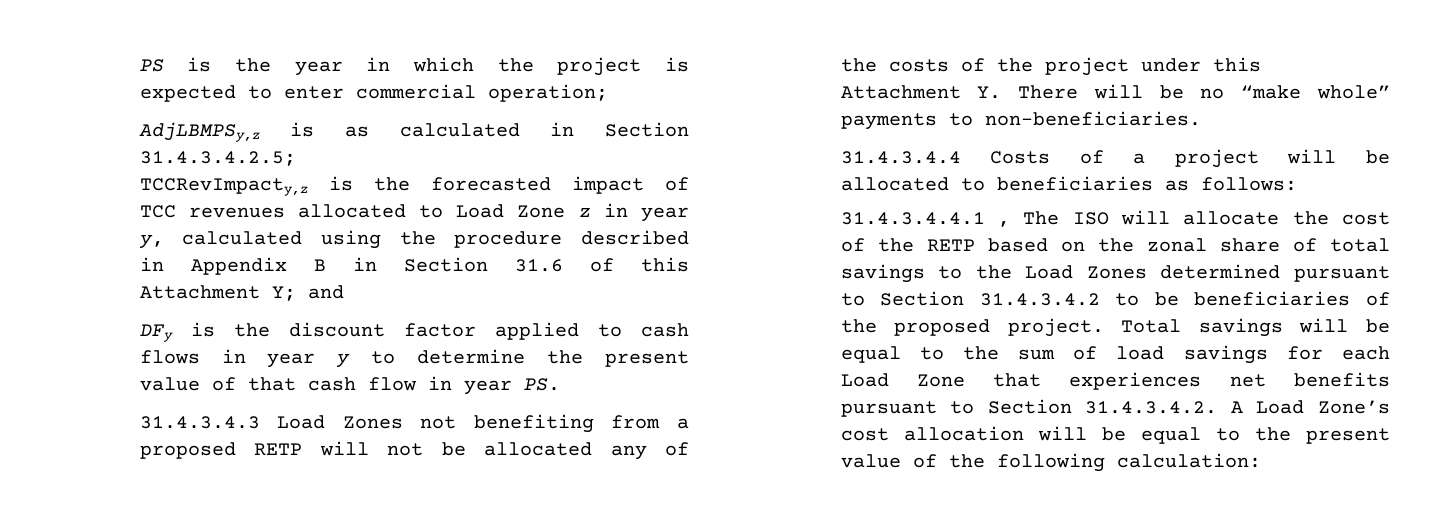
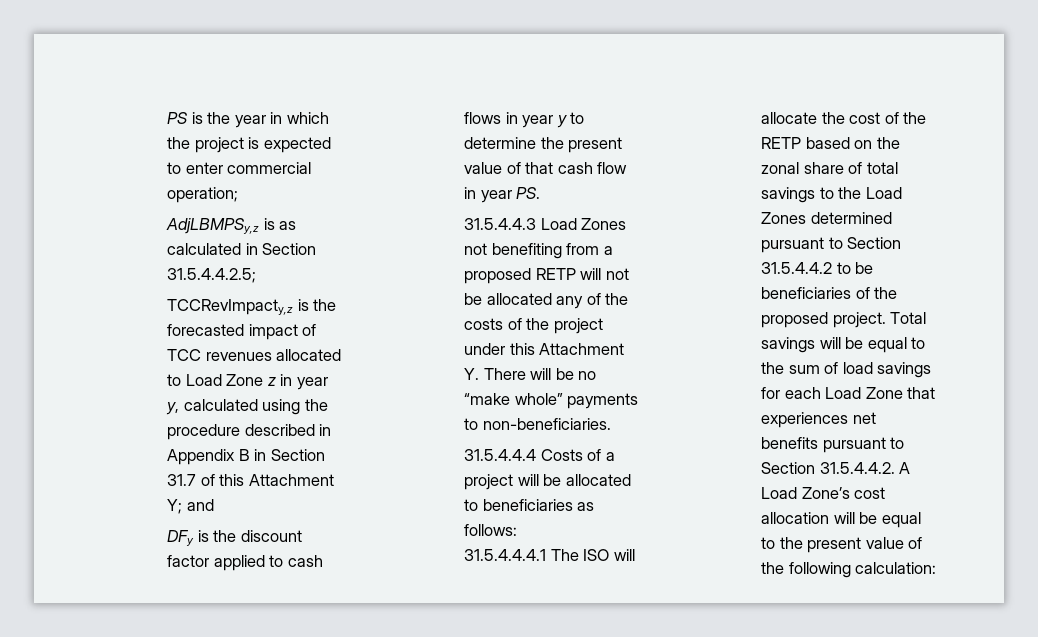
- AdjLBMPSy,z is as calculated in Section 31.4.3.4.2.5;
+ AdjLBMPSy,z is as calculated in Section 31.5.4.4.2.5;
- TCCRevImpacty,z is the forecasted impact of TCC revenues allocated to Load Zone z in year y, calculated using the procedure described in Appendix B in Section 31.6 of this Attachment Y; and
+ TCCRevImpacty,z is the forecasted impact of TCC revenues allocated to Load Zone z in year y, calculated using the procedure described in Appendix B in Section 31.7 of this Attachment Y; and
- 31.4.3.4.3 Load Zones not benefiting from a proposed RETP will not be allocated any of the costs of the project under this Attachment Y. There will be no “make whole” payments to non-beneficiaries.
+ 31.5.4.4.3 Load Zones not benefiting from a proposed RETP will not be allocated any of the costs of the project under this Attachment Y. There will be no “make whole” payments to non-beneficiaries.
- 31.4.3.4.4 Costs of a project will be allocated to beneficiaries as follows:
+ 31.5.4.4.4 Costs of a project will be allocated to beneficiaries as follows:
- 31.4.3.4.4.1 , The ISO will allocate the cost of the RETP based on the zonal share of total savings to the Load Zones determined pursuant to Section 31.4.3.4.2 to be beneficiaries of the proposed project.
+ 31.5.4.4.4.1 The ISO will allocate the cost of the RETP based on the zonal share of total savings to the Load Zones determined pursuant to Section 31.5.4.4.2 to be beneficiaries of the proposed project.
- Total savings will be equal to the sum of load savings for each Load Zone that experiences net benefits pursuant to Section 31.4.3.4.2. A Load Zone’s cost allocation will be equal to the present value of the following calculation:
+ Total savings will be equal to the sum of load savings for each Load Zone that experiences net benefits pursuant to Section 31.5.4.4.2. A Load Zone’s cost allocation will be equal to the present value of the following calculation:

